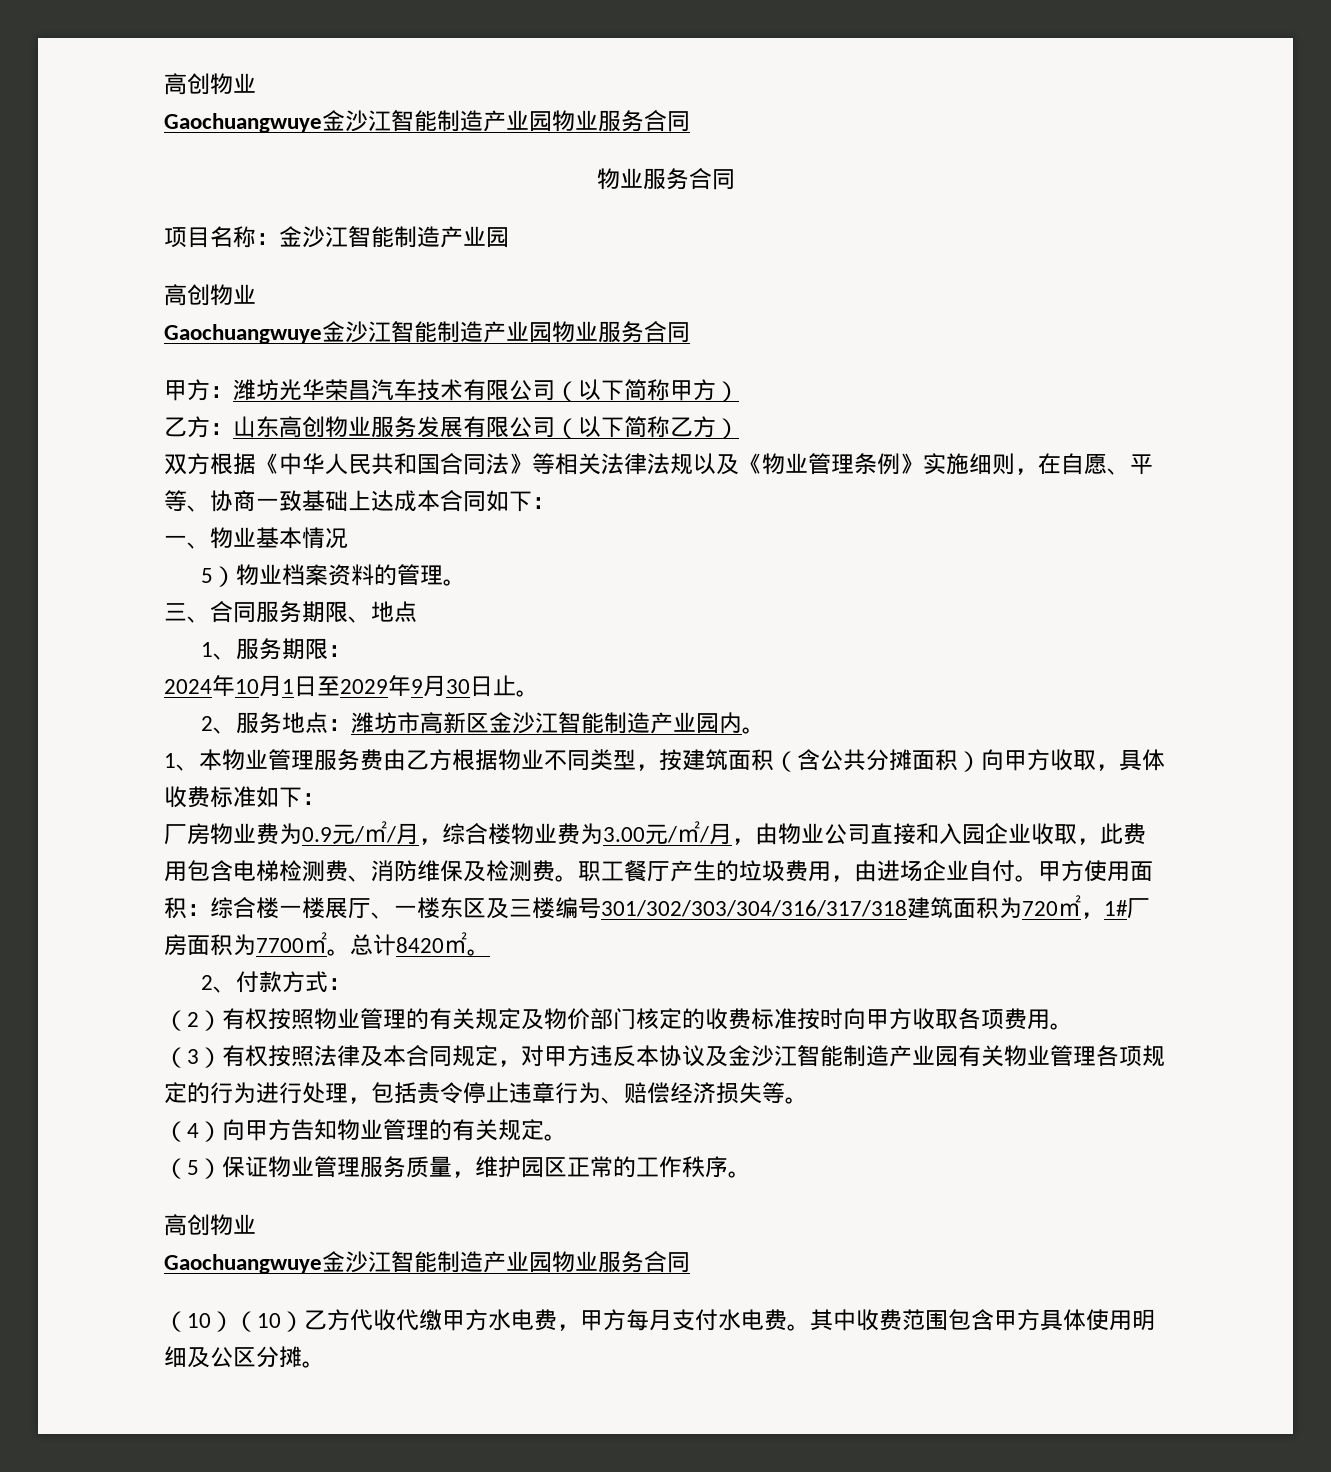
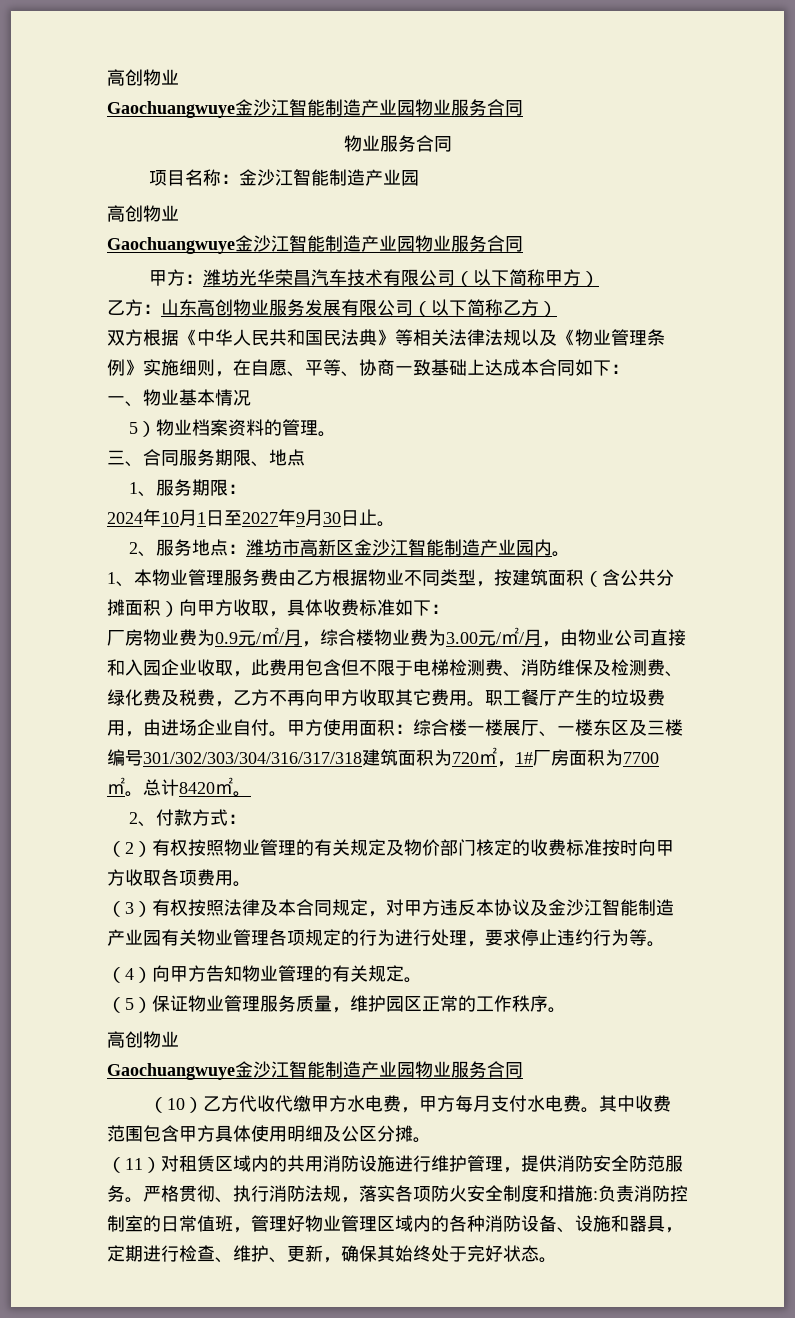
- 双方根据《中华人民共和国合同法》等相关法律法规以及《物业管理条例》实施细则，在自愿、平等、协商一致基础上达成本合同如下：
+ 双方根据《中华人民共和国民法典》等相关法律法规以及《物业管理条例》实施细则，在自愿、平等、协商一致基础上达成本合同如下：
- 2024年10月1日至2029年9月30日止。
+ 2024年10月1日至2027年9月30日止。
- 厂房物业费为0.9元/㎡/月，综合楼物业费为3.00元/㎡/月，由物业公司直接和入园企业收取，此费用包含电梯检测费、消防维保及检测费。
+ 厂房物业费为0.9元/㎡/月，综合楼物业费为3.00元/㎡/月，由物业公司直接和入园企业收取，此费用包含但不限于电梯检测费、消防维保及检测费、绿化费及税费，乙方不再向甲方收取其它费用。
- （3）有权按照法律及本合同规定，对甲方违反本协议及金沙江智能制造产业园有关物业管理各项规定的行为进行处理，包括责令停止违章行为、赔偿经济损失等。
+ （3）有权按照法律及本合同规定，对甲方违反本协议及金沙江智能制造产业园有关物业管理各项规定的行为进行处理，要求停止违约行为等。
- （10）（10）乙方代收代缴甲方水电费，甲方每月支付水电费。
+ （10）乙方代收代缴甲方水电费，甲方每月支付水电费。
+ （11）对租赁区域内的共用消防设施进行维护管理，提供消防安全防范服务。严格贯彻、执行消防法规，落实各项防火安全制度和措施:负责消防控制室的日常值班，管理好物业管理区域内的各种消防设备、设施和器具，定期进行检查、维护、更新，确保其始终处于完好状态。

